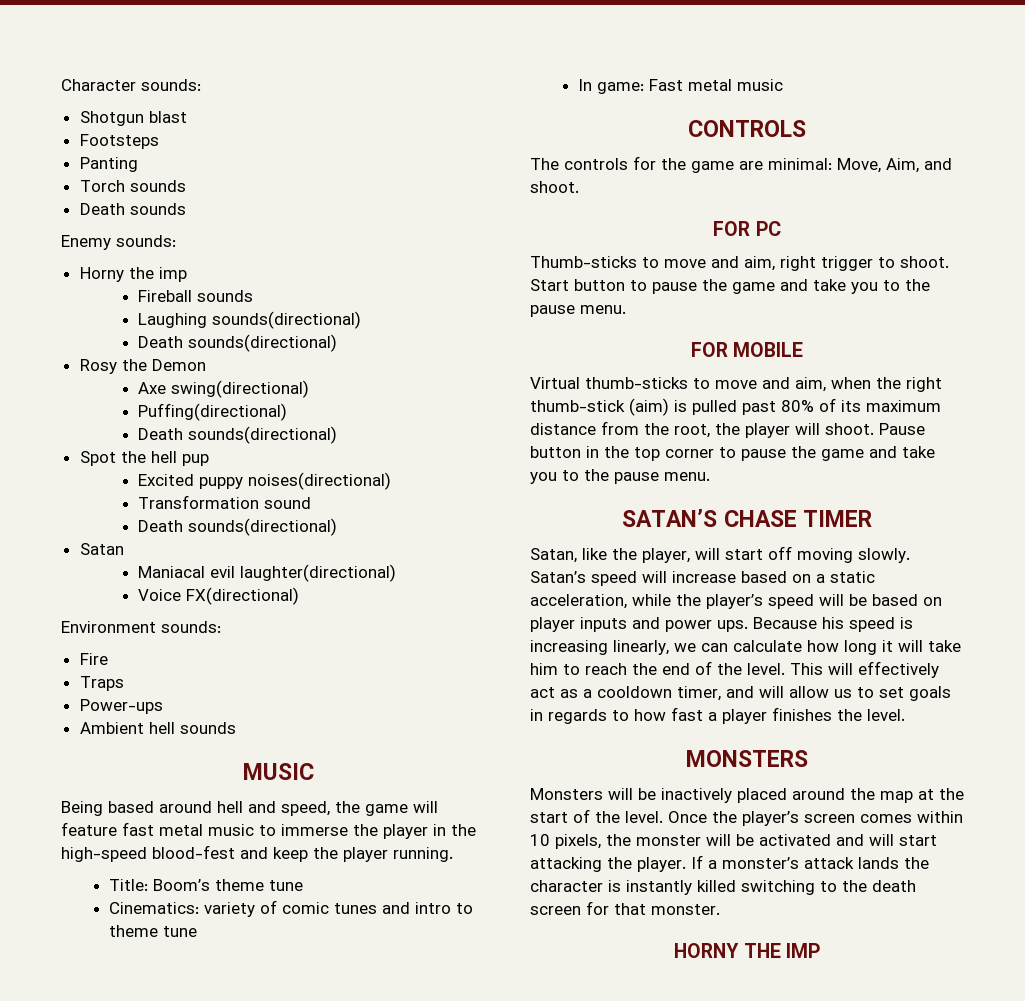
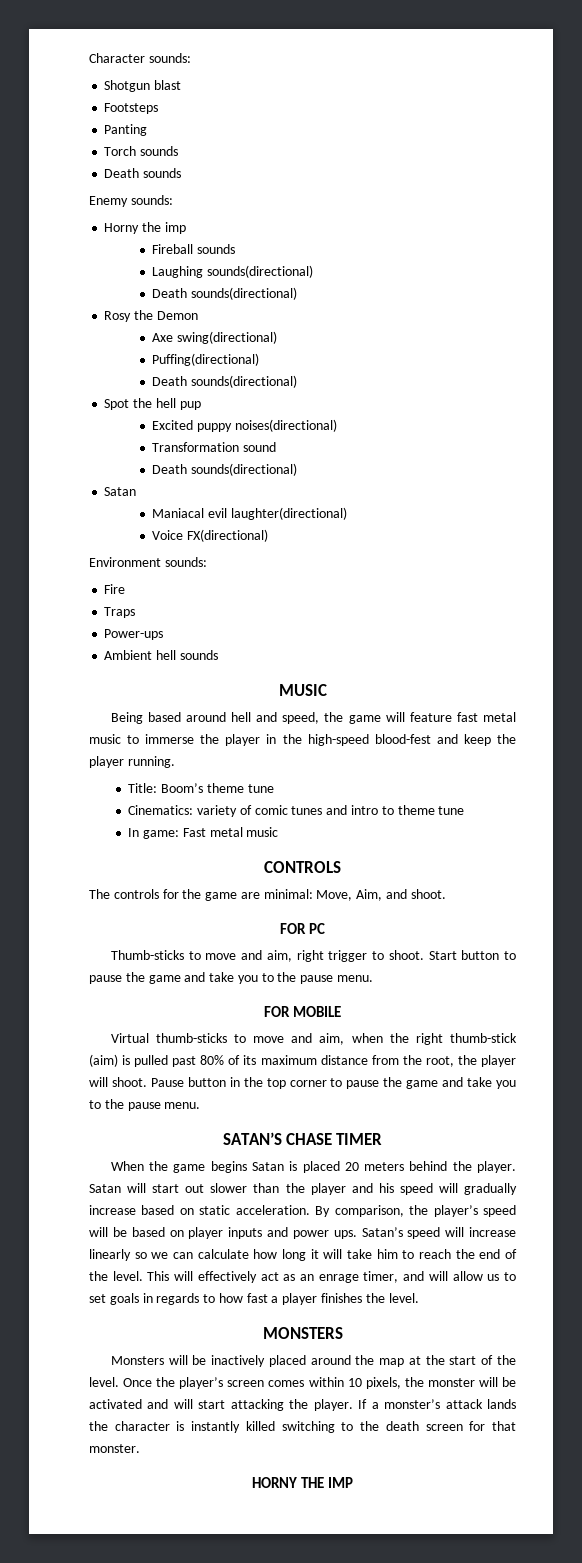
- Satan, like the player, will start off moving slowly. Satan’s speed will increase based on a static acceleration, while the player’s speed will be based on player inputs and power ups.
+ When the game begins Satan is placed 20 meters behind the player. Satan will start out slower than the player and his speed will gradually increase based on static acceleration. By comparison, the player’s speed will be based on player inputs and power ups.
- Because his speed is increasing linearly, we can calculate how long it will take him to reach the end of the level.
+ Satan’s speed will increase linearly so we can calculate how long it will take him to reach the end of the level.
- This will effectively act as a cooldown timer, and will allow us to set goals in regards to how fast a player finishes the level.
+ This will effectively act as an enrage timer, and will allow us to set goals in regards to how fast a player finishes the level.

